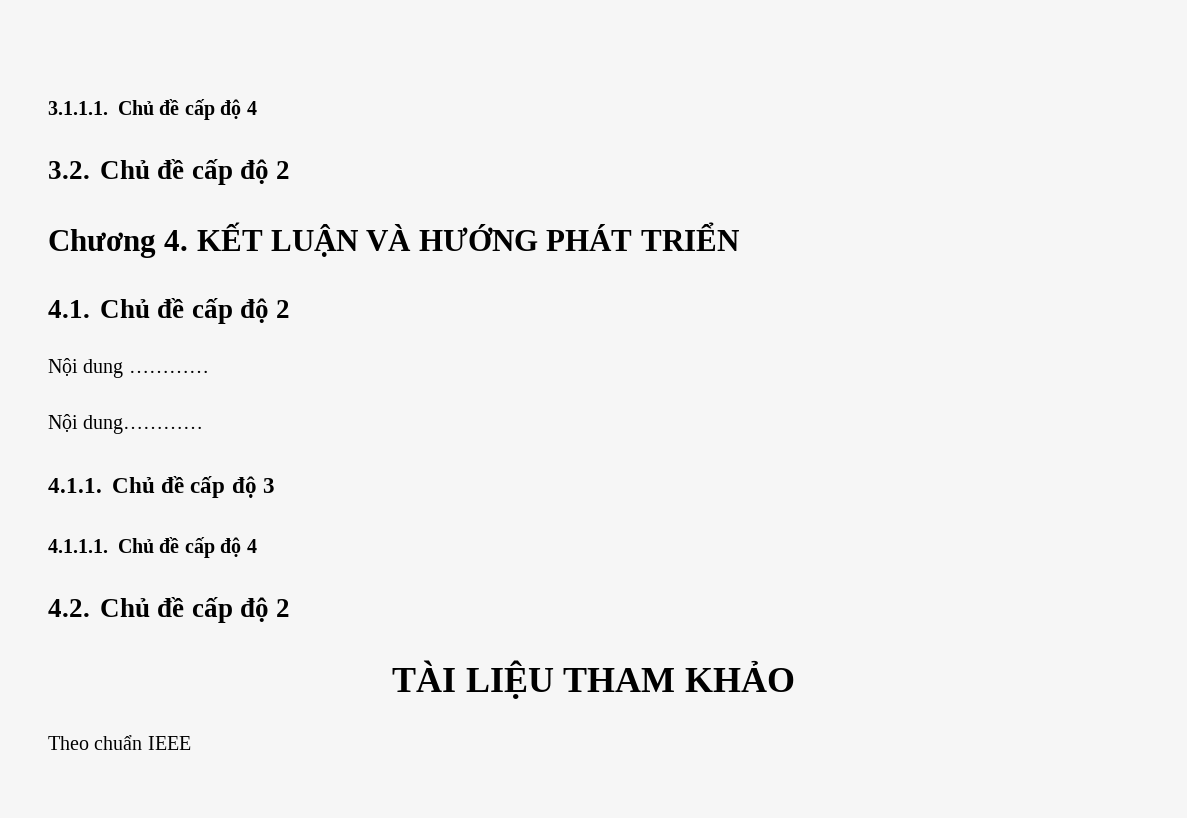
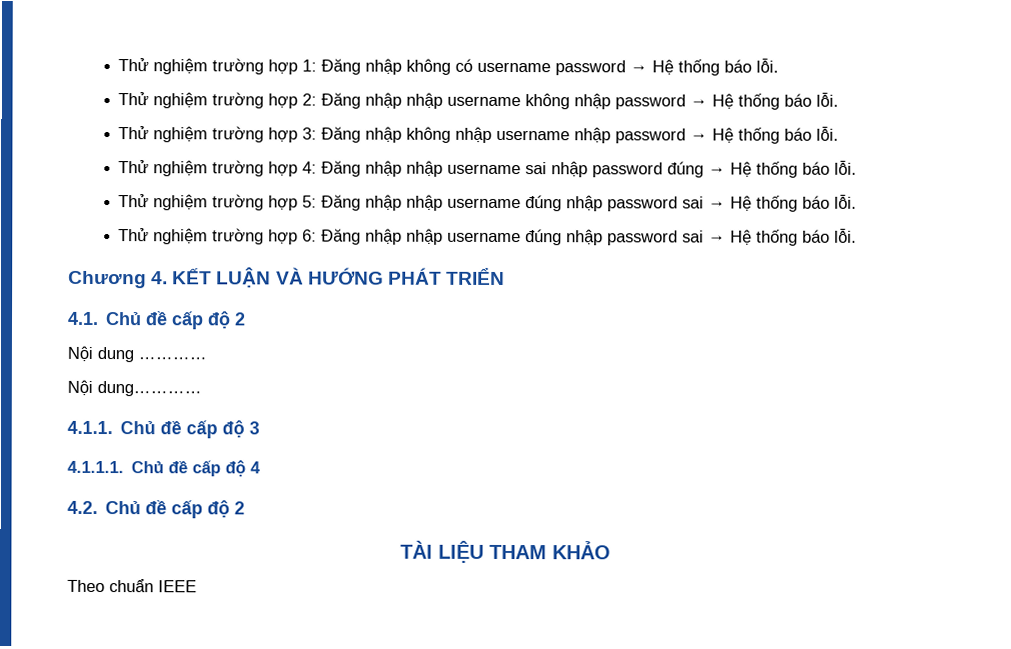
- 3.1.1.1. Chủ đề cấp độ 4
- 3.2. Chủ đề cấp độ 2
+ Thử nghiệm trường hợp 1: Đăng nhập không có username password → Hệ thống báo lỗi.
+ Thử nghiệm trường hợp 2: Đăng nhập nhập username không nhập password → Hệ thống báo lỗi.
+ Thử nghiệm trường hợp 3: Đăng nhập không nhập username nhập password → Hệ thống báo lỗi.
+ Thử nghiệm trường hợp 4: Đăng nhập nhập username sai nhập password đúng → Hệ thống báo lỗi.
+ Thử nghiệm trường hợp 5: Đăng nhập nhập username đúng nhập password sai → Hệ thống báo lỗi.
+ Thử nghiệm trường hợp 6: Đăng nhập nhập username đúng nhập password sai → Hệ thống báo lỗi.

